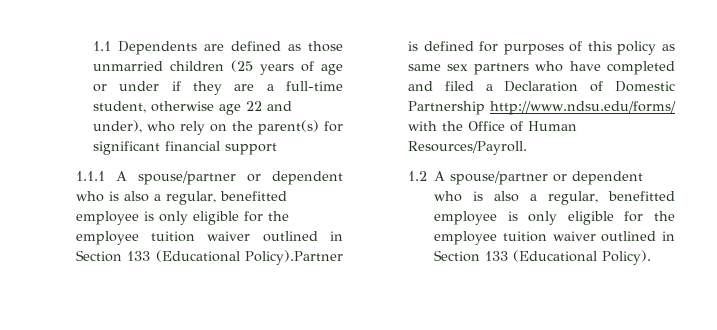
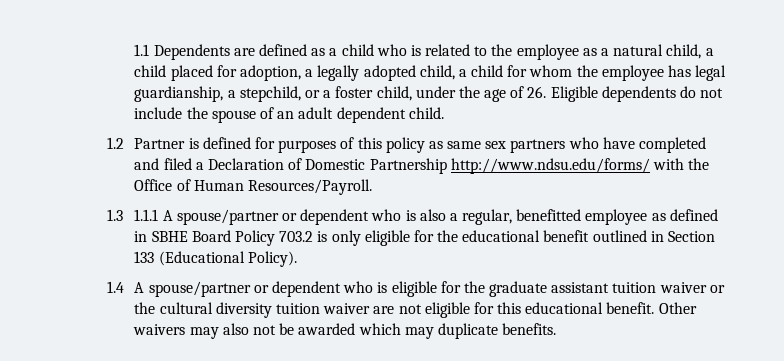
- 1.1 Dependents are defined as those unmarried children (25 years of age or under if they are a full-time student, otherwise age 22 and under), who rely on the parent(s) for significant financial support
- 1.1.1 A spouse/partner or dependent who is also a regular, benefitted employee is only eligible for the employee tuition waiver outlined in Section 133 (Educational Policy).Partner is defined for purposes of this policy as same sex partners who have completed and filed a Declaration of Domestic Partnership http://www.ndsu.edu/forms/ with the Office of Human Resources/Payroll.
+ 1.1 Dependents are defined as a child who is related to the employee as a natural child, a child placed for adoption, a legally adopted child, a child for whom the employee has legal guardianship, a stepchild, or a foster child, under the age of 26. Eligible dependents do not include the spouse of an adult dependent child.
+ 1.2 Partner is defined for purposes of this policy as same sex partners who have completed and filed a Declaration of Domestic Partnership http://www.ndsu.edu/forms/ with the Office of Human Resources/Payroll.
- 1.2 A spouse/partner or dependent who is also a regular, benefitted employee is only eligible for the employee tuition waiver outlined in Section 133 (Educational Policy).
+ 1.3 1.1.1 A spouse/partner or dependent who is also a regular, benefitted employee as defined in SBHE Board Policy 703.2 is only eligible for the educational benefit outlined in Section 133 (Educational Policy).
+ 1.4 A spouse/partner or dependent who is eligible for the graduate assistant tuition waiver or the cultural diversity tuition waiver are not eligible for this educational benefit. Other waivers may also not be awarded which may duplicate benefits.

